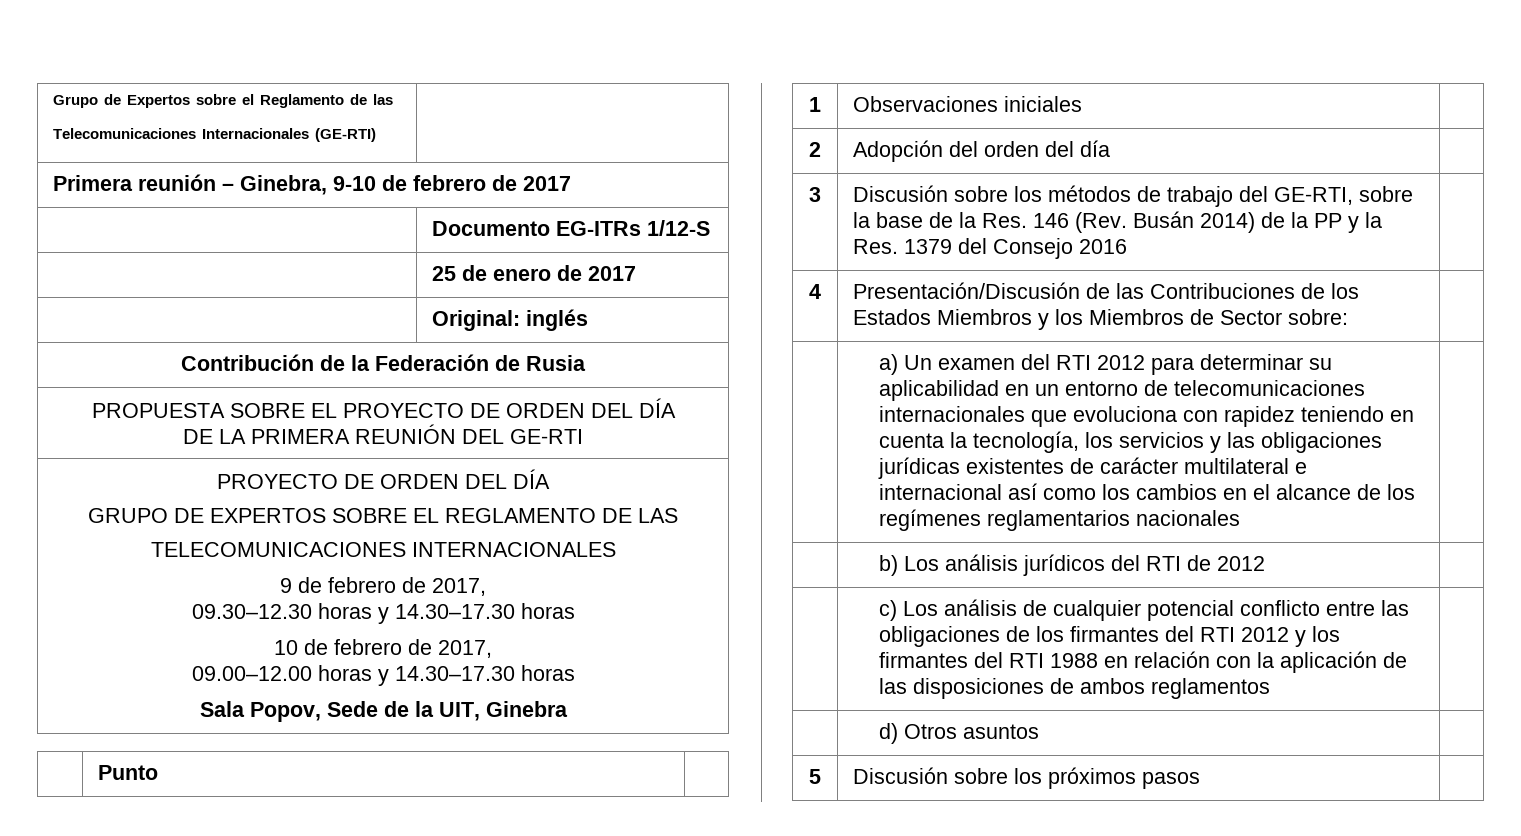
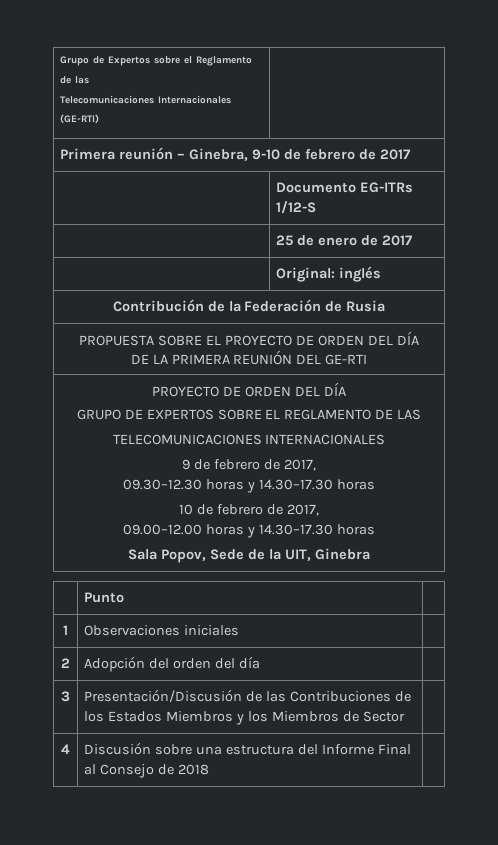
- 3 | Discusión sobre los métodos de trabajo del GE-RTI, sobre la base de la Res. 146 (Rev. Busán 2014) de la PP y la Res. 1379 del Consejo 2016 |
- 4 | Presentación/Discusión de las Contribuciones de los Estados Miembros y los Miembros de Sector sobre: |
- | a) Un examen del RTI 2012 para determinar su aplicabilidad en un entorno de telecomunicaciones internacionales que evoluciona con rapidez teniendo en cuenta la tecnología, los servicios y las obligaciones jurídicas existentes de carácter multilateral e internacional así como los cambios en el alcance de los regímenes reglamentarios nacionales |
- | b) Los análisis jurídicos del RTI de 2012 |
- | c) Los análisis de cualquier potencial conflicto entre las obligaciones de los firmantes del RTI 2012 y los firmantes del RTI 1988 en relación con la aplicación de las disposiciones de ambos reglamentos |
- | d) Otros asuntos |
- 5 | Discusión sobre los próximos pasos |
+ 3 | Presentación/Discusión de las Contribuciones de los Estados Miembros y los Miembros de Sector |
+ 4 | Discusión sobre una estructura del Informe Final al Consejo de 2018 |

